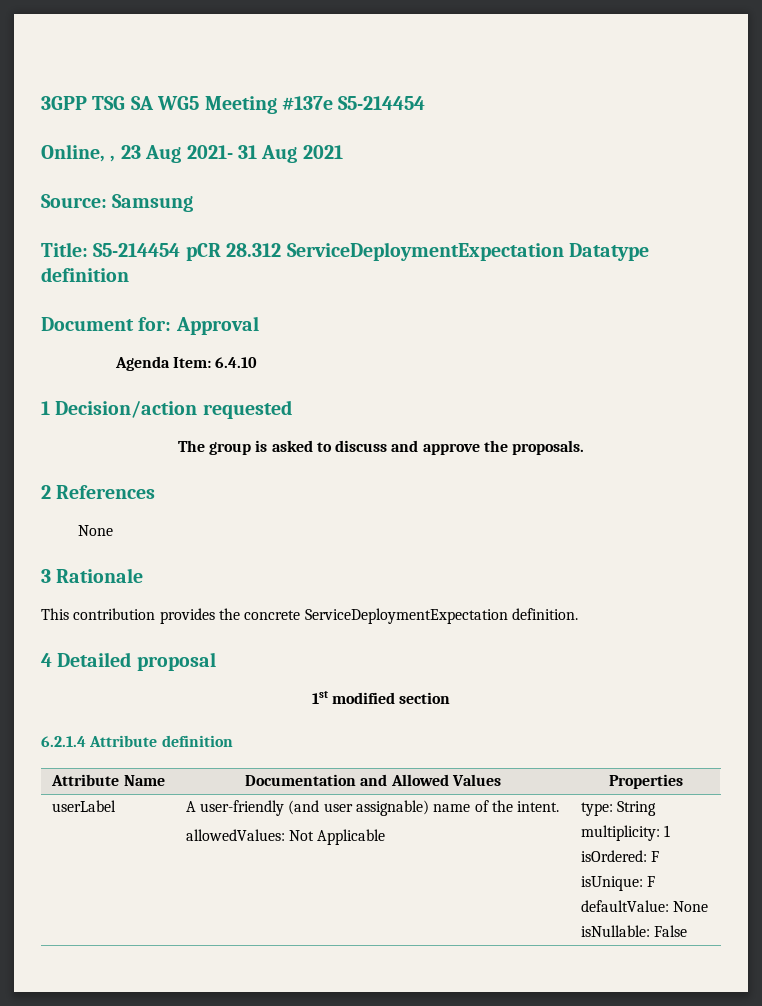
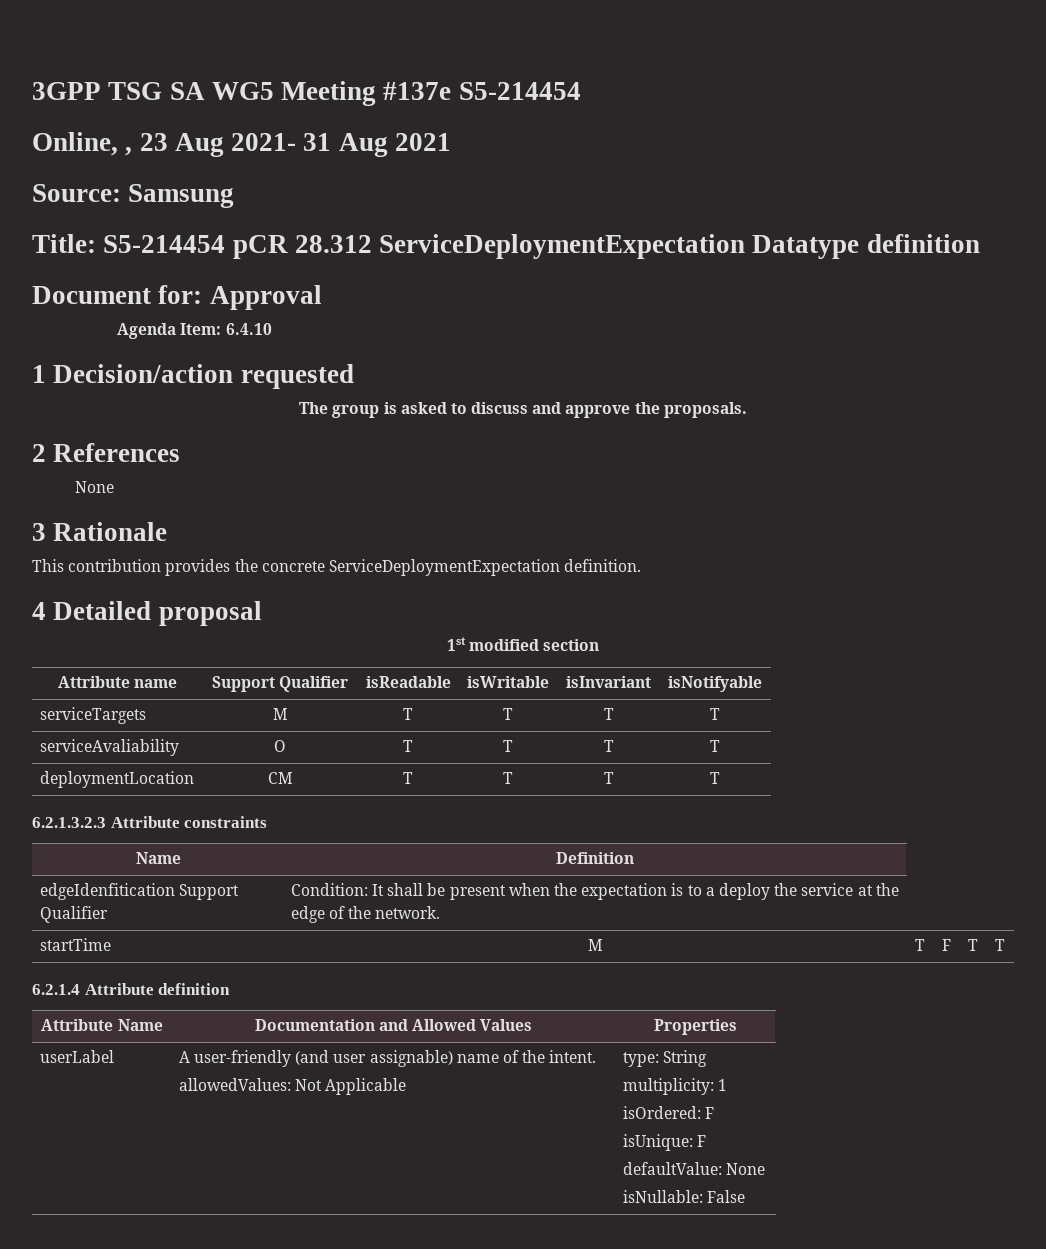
+ Attribute name | Support Qualifier | isReadable | isWritable | isInvariant | isNotifyable
+ serviceTargets | M | T | T | T | T
+ serviceAvaliability | O | T | T | T | T
+ deploymentLocation | CM | T | T | T | T
+ 6.2.1.3.2.3 Attribute constraints
+ Name | Definition
+ edgeIdenfitication Support Qualifier | Condition: It shall be present when the expectation is to a deploy the service at the edge of the network.
+ startTime | M | T | F | T | T

